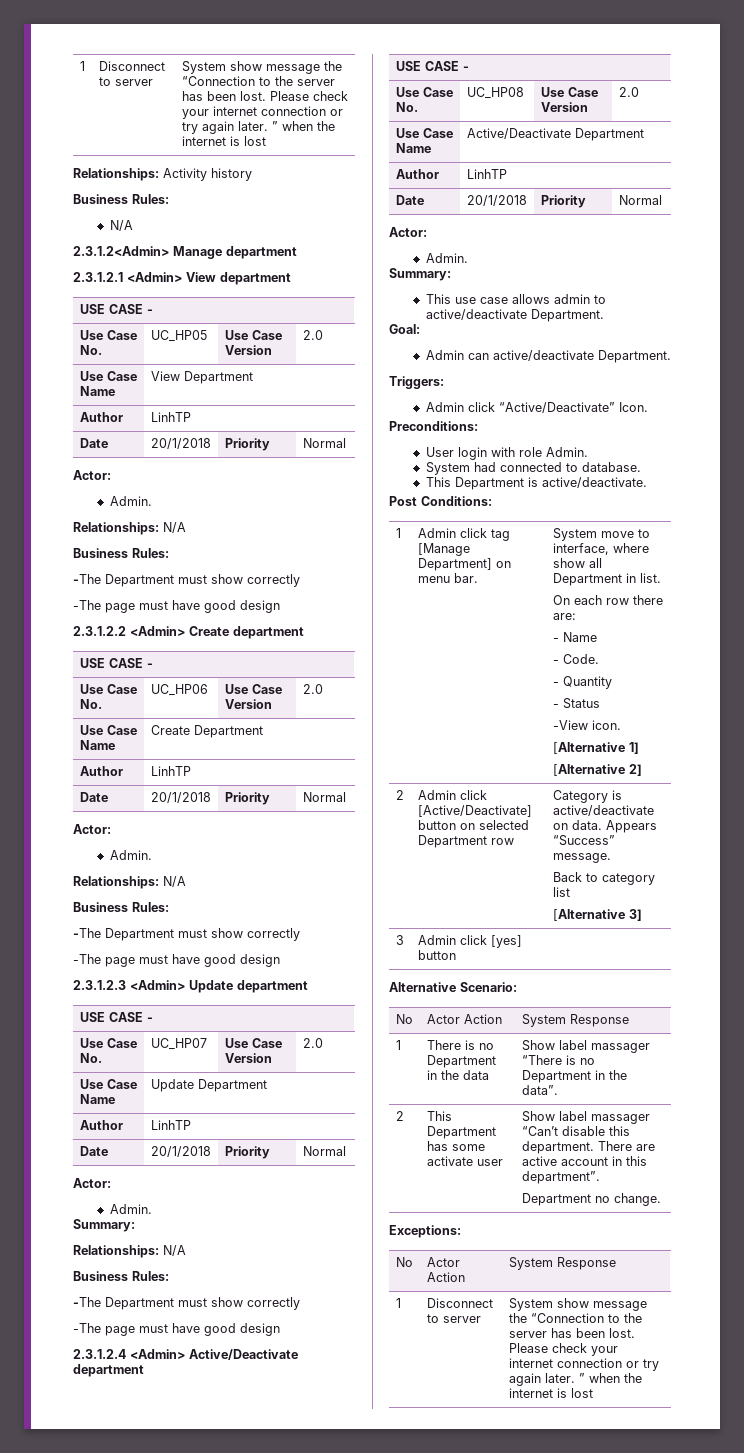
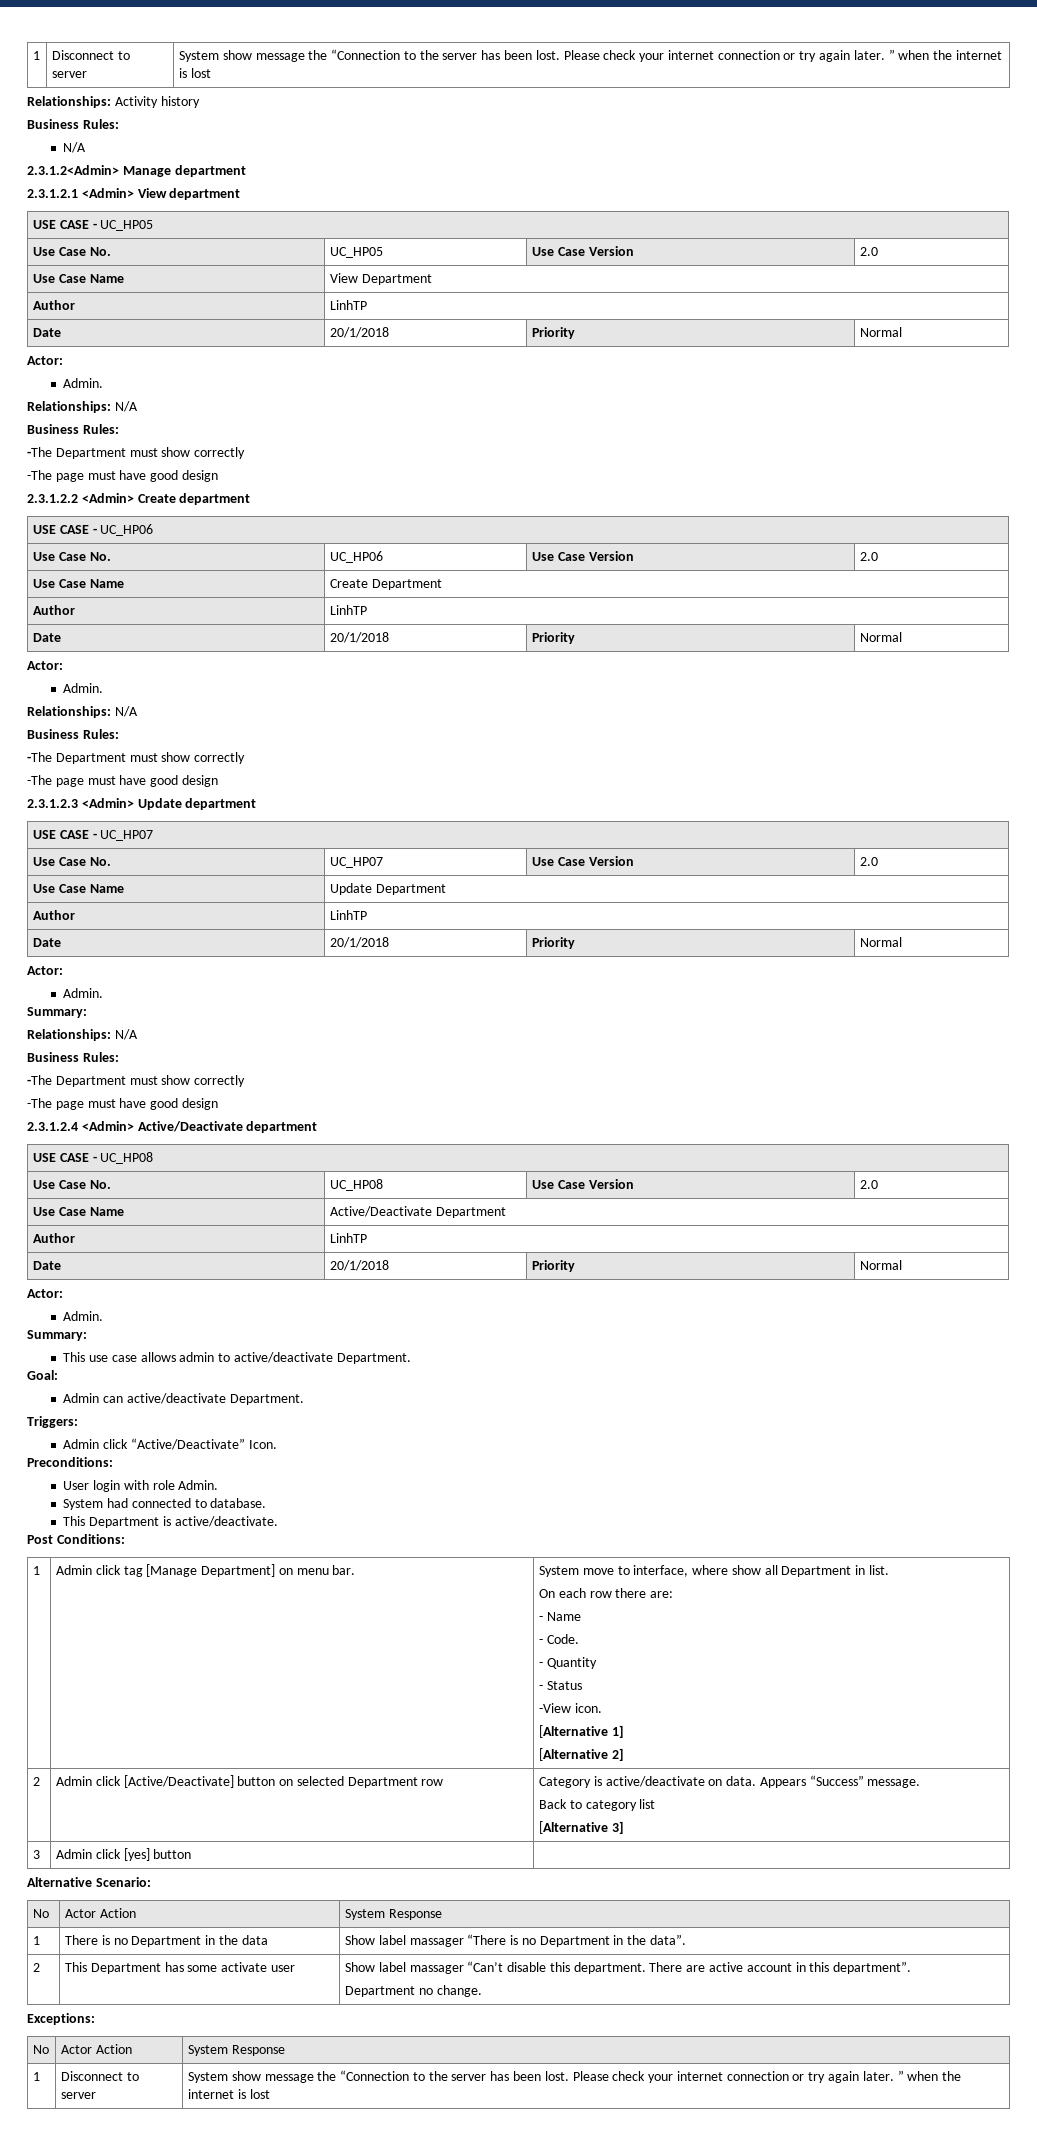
  2.3.1.2.1 <Admin> View department
- USE CASE -
+ USE CASE - UC_HP05
  2.3.1.2.2 <Admin> Create department
- USE CASE -
+ USE CASE - UC_HP06
  2.3.1.2.3 <Admin> Update department
- USE CASE -
+ USE CASE - UC_HP07
  2.3.1.2.4 <Admin> Active/Deactivate department
- USE CASE -
+ USE CASE - UC_HP08

